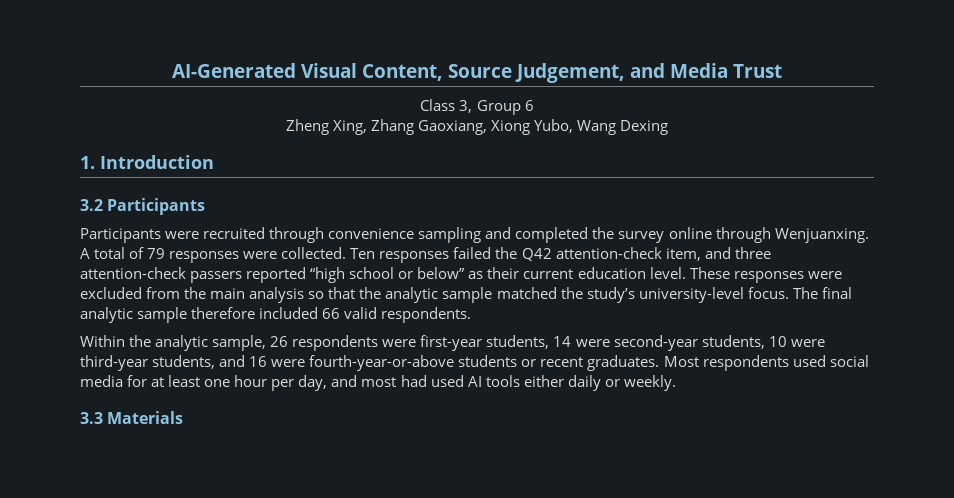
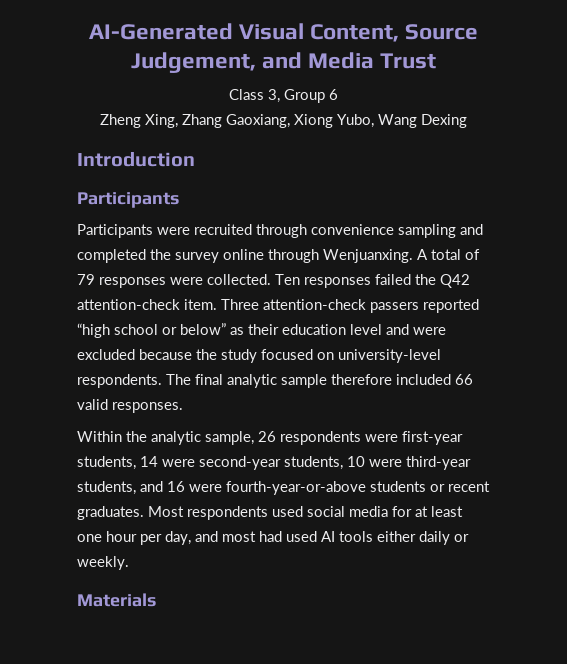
- 1. Introduction
- 3.2 Participants
+ Introduction
+ Participants
- Ten responses failed the Q42 attention-check item, and three attention-check passers reported “high school or below” as their current education level. These responses were excluded from the main analysis so that the analytic sample matched the study’s university-level focus.
+ Ten responses failed the Q42 attention-check item. Three attention-check passers reported “high school or below” as their education level and were excluded because the study focused on university-level respondents.
- The final analytic sample therefore included 66 valid respondents.
+ The final analytic sample therefore included 66 valid responses.
- 3.3 Materials
+ Materials

